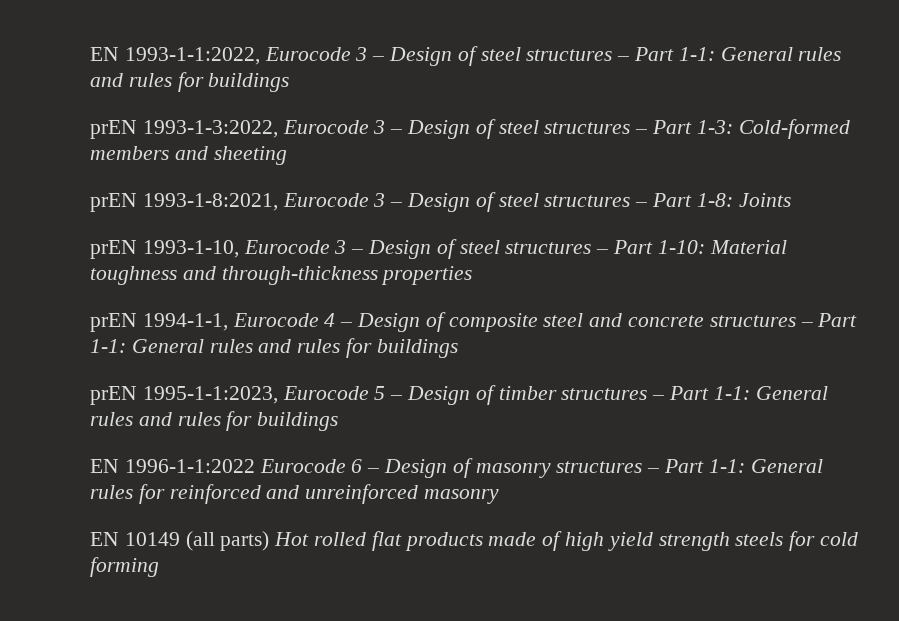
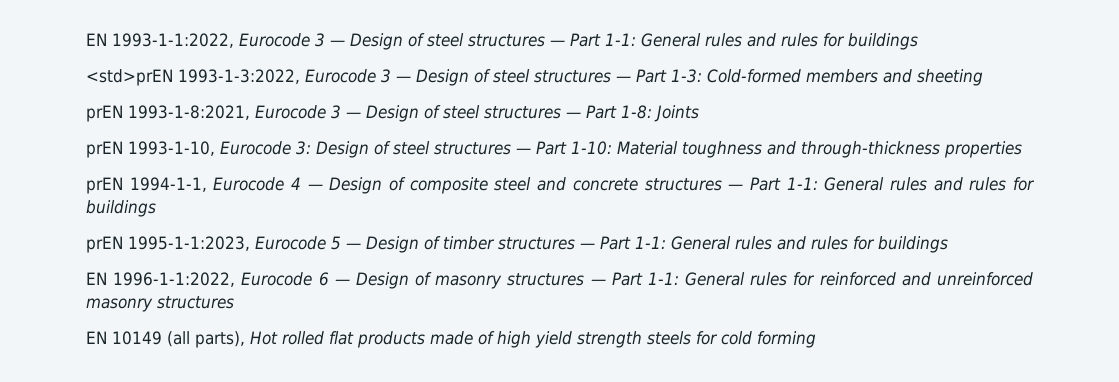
- EN 1993-1-1:2022, Eurocode 3 – Design of steel structures – Part 1-1: General rules and rules for buildings
- prEN 1993-1-3:2022, Eurocode 3 – Design of steel structures – Part 1-3: Cold-formed members and sheeting
+ EN 1993-1-1:2022, Eurocode 3 — Design of steel structures — Part 1-1: General rules and rules for buildings
+ <std>prEN 1993-1-3:2022, Eurocode 3 — Design of steel structures — Part 1-3: Cold-formed members and sheeting
- prEN 1993-1-8:2021, Eurocode 3 – Design of steel structures – Part 1-8: Joints
+ prEN 1993-1-8:2021, Eurocode 3 — Design of steel structures — Part 1-8: Joints
- prEN 1993-1-10, Eurocode 3 – Design of steel structures – Part 1-10: Material toughness and through-thickness properties
+ prEN 1993-1-10, Eurocode 3: Design of steel structures — Part 1-10: Material toughness and through-thickness properties
- prEN 1994-1-1, Eurocode 4 – Design of composite steel and concrete structures – Part 1-1: General rules and rules for buildings
+ prEN 1994-1-1, Eurocode 4 — Design of composite steel and concrete structures — Part 1-1: General rules and rules for buildings
- prEN 1995-1-1:2023, Eurocode 5 – Design of timber structures – Part 1-1: General rules and rules for buildings
+ prEN 1995-1-1:2023, Eurocode 5 — Design of timber structures — Part 1-1: General rules and rules for buildings
- EN 1996-1-1:2022 Eurocode 6 – Design of masonry structures – Part 1-1: General rules for reinforced and unreinforced masonry
+ EN 1996-1-1:2022, Eurocode 6 — Design of masonry structures — Part 1-1: General rules for reinforced and unreinforced masonry structures
- EN 10149 (all parts) Hot rolled flat products made of high yield strength steels for cold forming
+ EN 10149 (all parts), Hot rolled flat products made of high yield strength steels for cold forming

